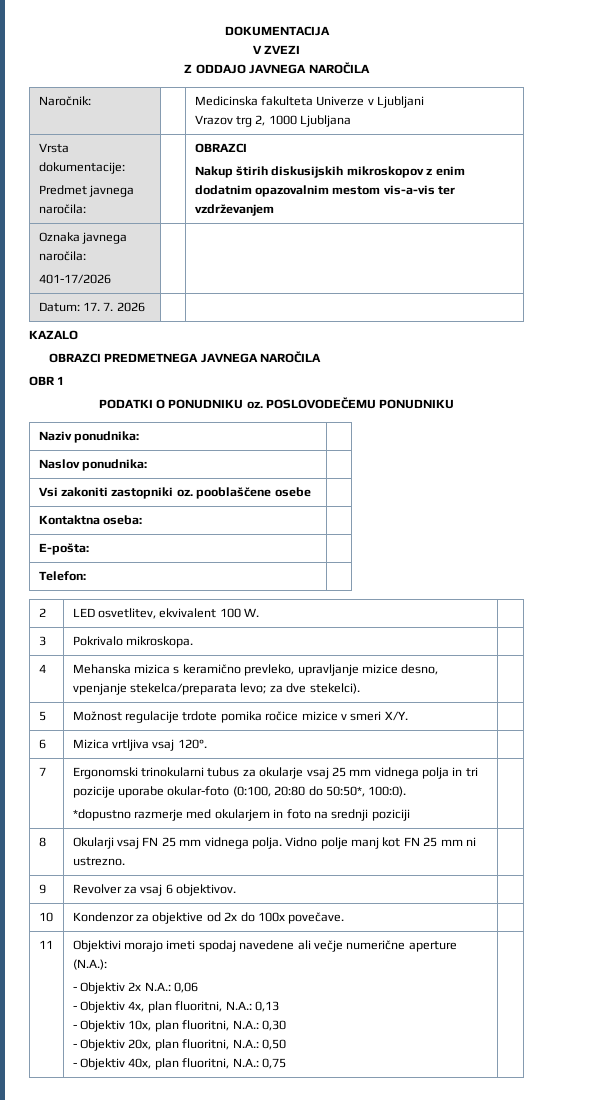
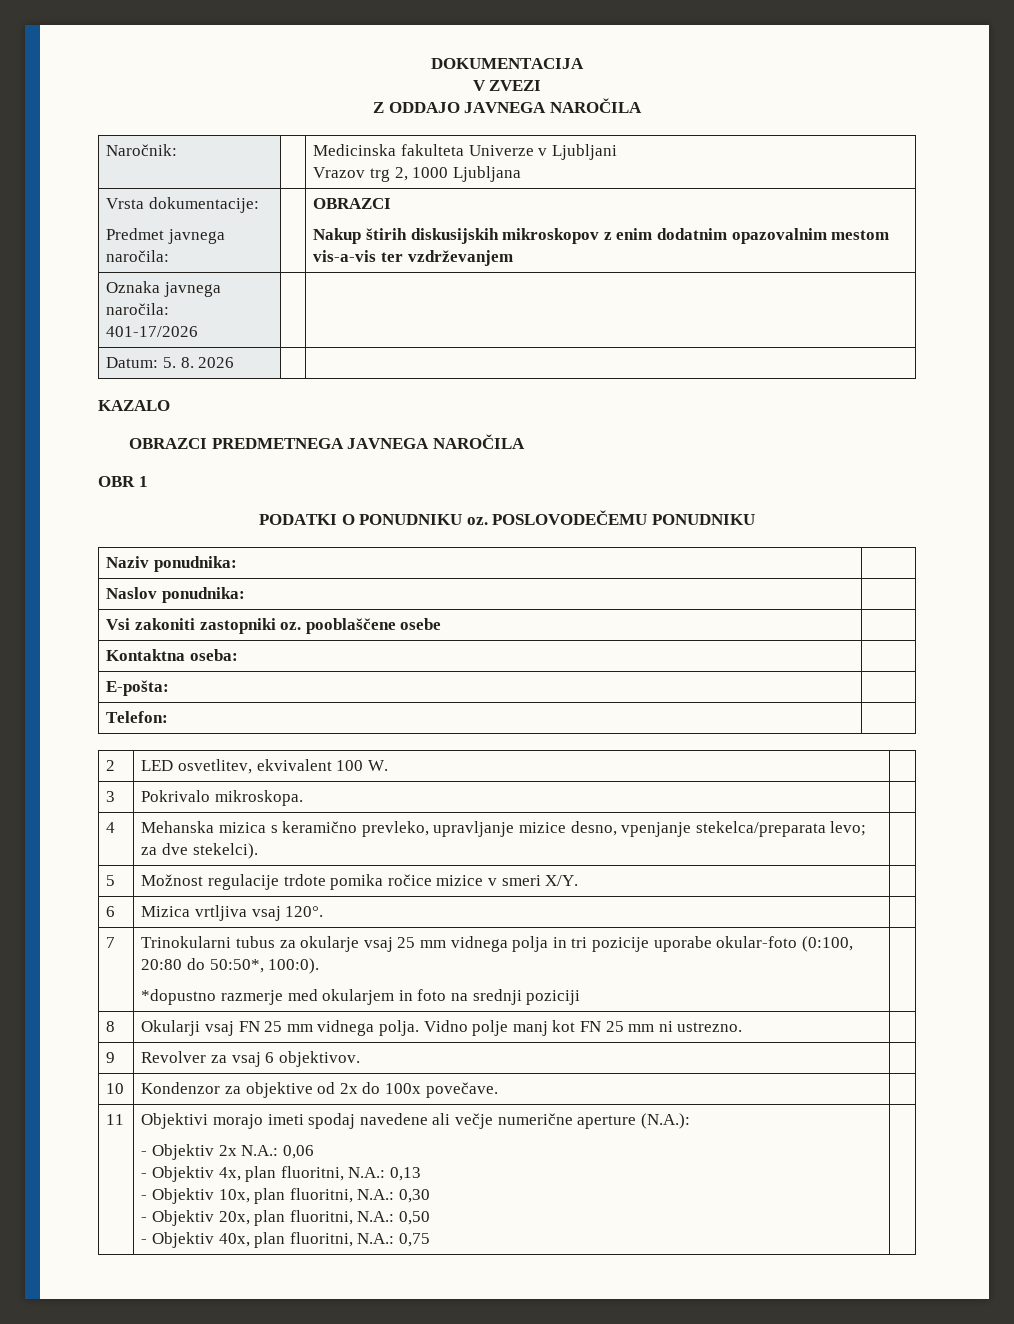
- Datum: 17. 7. 2026 | |
+ Datum: 5. 8. 2026 | |
- 7 | Ergonomski trinokularni tubus za okularje vsaj 25 mm vidnega polja in tri pozicije uporabe okular-foto (0:100, 20:80 do 50:50*, 100:0).
+ 7 | Trinokularni tubus za okularje vsaj 25 mm vidnega polja in tri pozicije uporabe okular-foto (0:100, 20:80 do 50:50*, 100:0).

